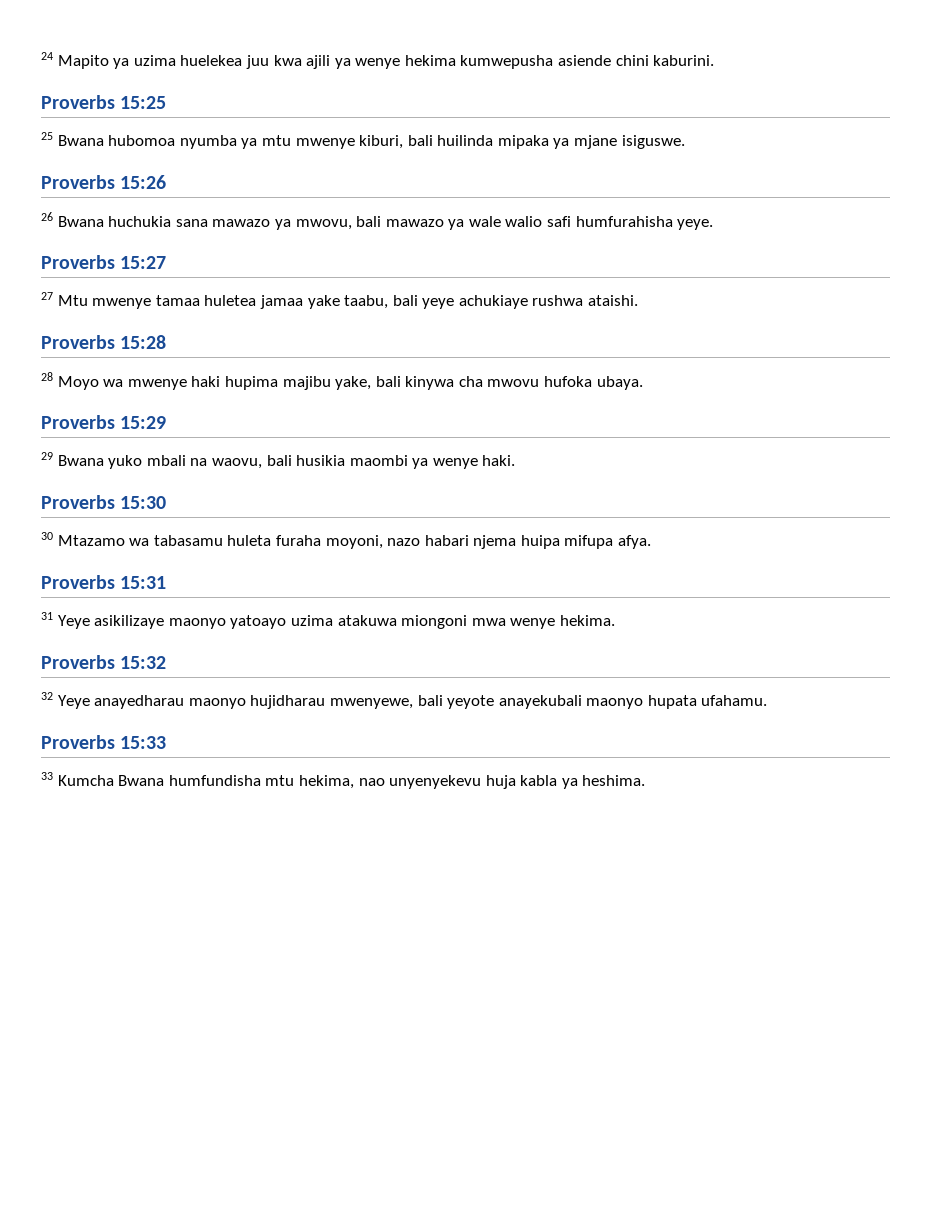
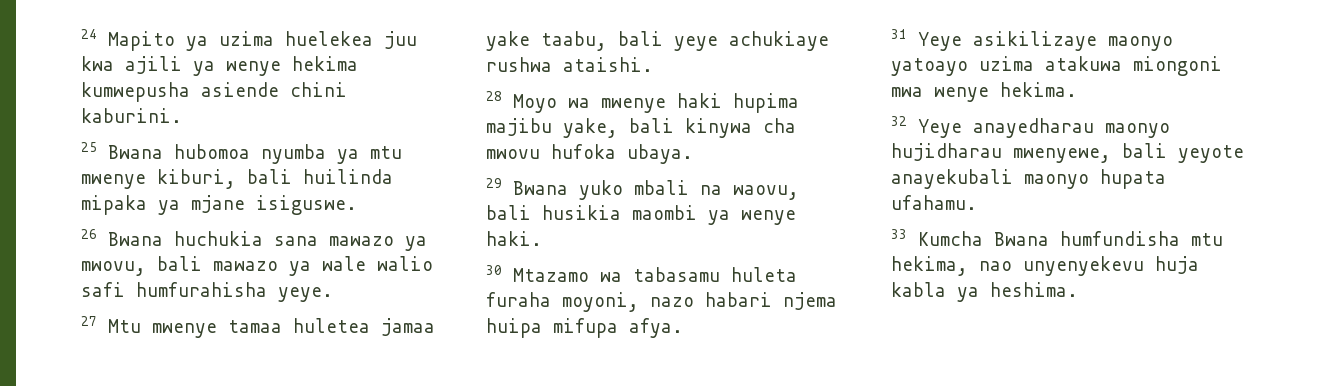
- Proverbs 15:25
- Proverbs 15:26
- Proverbs 15:27
- Proverbs 15:28
- Proverbs 15:29
- Proverbs 15:30
- Proverbs 15:31
- Proverbs 15:32
- Proverbs 15:33

